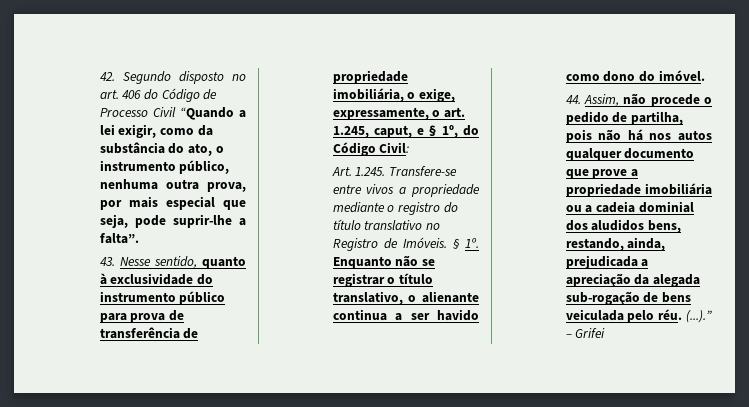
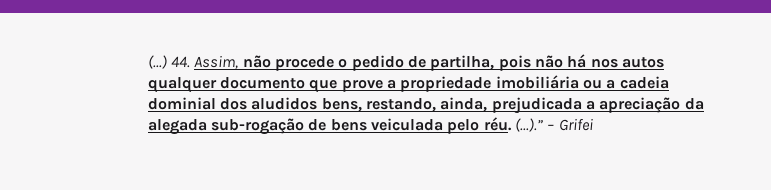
- 42. Segundo disposto no art. 406 do Código de Processo Civil “Quando a lei exigir, como da substância do ato, o instrumento público, nenhuma outra prova, por mais especial que seja, pode suprir-lhe a falta”.
- 43. Nesse sentido, quanto à exclusividade do instrumento público para prova de transferência de propriedade imobiliária, o exige, expressamente, o art. 1.245, caput, e § 1º, do Código Civil:
- Art. 1.245. Transfere-se entre vivos a propriedade mediante o registro do título translativo no Registro de Imóveis. § 1º. Enquanto não se registrar o título translativo, o alienante continua a ser havido como dono do imóvel.
- 44. Assim, não procede o pedido de partilha, pois não há nos autos qualquer documento que prove a propriedade imobiliária ou a cadeia dominial dos aludidos bens, restando, ainda, prejudicada a apreciação da alegada sub-rogação de bens veiculada pelo réu.
+ (...) 44. Assim, não procede o pedido de partilha, pois não há nos autos qualquer documento que prove a propriedade imobiliária ou a cadeia dominial dos aludidos bens, restando, ainda, prejudicada a apreciação da alegada sub-rogação de bens veiculada pelo réu.

